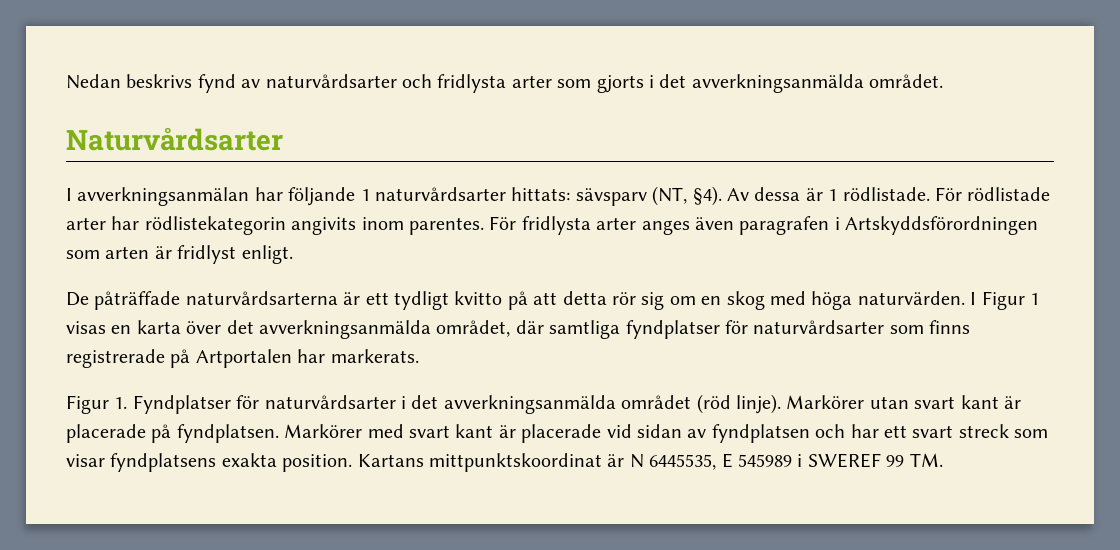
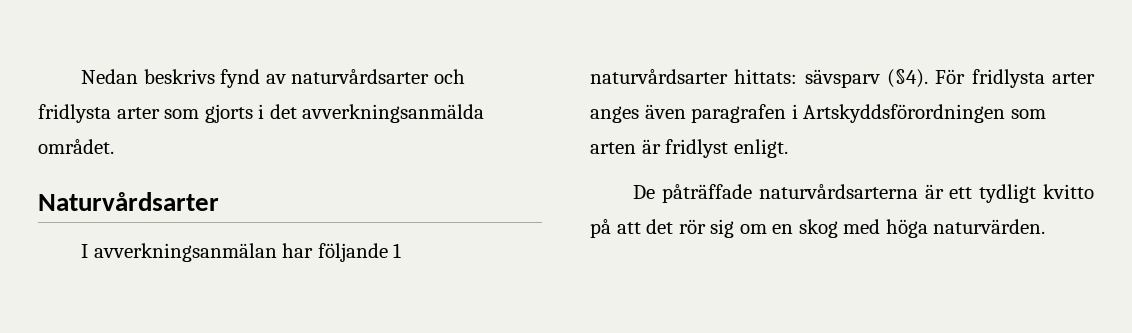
- I avverkningsanmälan har följande 1 naturvårdsarter hittats: sävsparv (NT, §4). Av dessa är 1 rödlistade. För rödlistade arter har rödlistekategorin angivits inom parentes.
+ I avverkningsanmälan har följande 1 naturvårdsarter hittats: sävsparv (§4).
- De påträffade naturvårdsarterna är ett tydligt kvitto på att detta rör sig om en skog med höga naturvärden. I Figur 1 visas en karta över det avverkningsanmälda området, där samtliga fyndplatser för naturvårdsarter som finns registrerade på Artportalen har markerats.
- Figur 1. Fyndplatser för naturvårdsarter i det avverkningsanmälda området (röd linje). Markörer utan svart kant är placerade på fyndplatsen. Markörer med svart kant är placerade vid sidan av fyndplatsen och har ett svart streck som visar fyndplatsens exakta position. Kartans mittpunktskoordinat är N 6445535, E 545989 i SWEREF 99 TM.
+ De påträffade naturvårdsarterna är ett tydligt kvitto på att det rör sig om en skog med höga naturvärden.

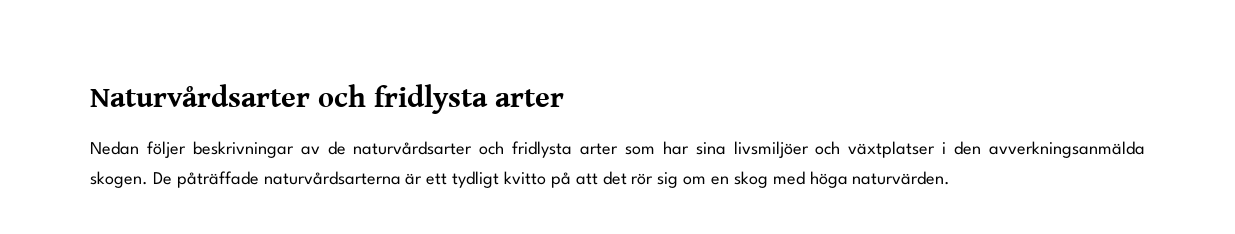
- Nedan beskrivs fynd av naturvårdsarter och fridlysta arter som gjorts i det avverkningsanmälda området.
- Naturvårdsarter
- I avverkningsanmälan har följande 1 naturvårdsarter hittats: sävsparv (§4). För fridlysta arter anges även paragrafen i Artskyddsförordningen som arten är fridlyst enligt.
- De påträffade naturvårdsarterna är ett tydligt kvitto på att det rör sig om en skog med höga naturvärden.
+ Naturvårdsarter och fridlysta arter
+ Nedan följer beskrivningar av de naturvårdsarter och fridlysta arter som har sina livsmiljöer och växtplatser i den avverkningsanmälda skogen. De påträffade naturvårdsarterna är ett tydligt kvitto på att det rör sig om en skog med höga naturvärden.

